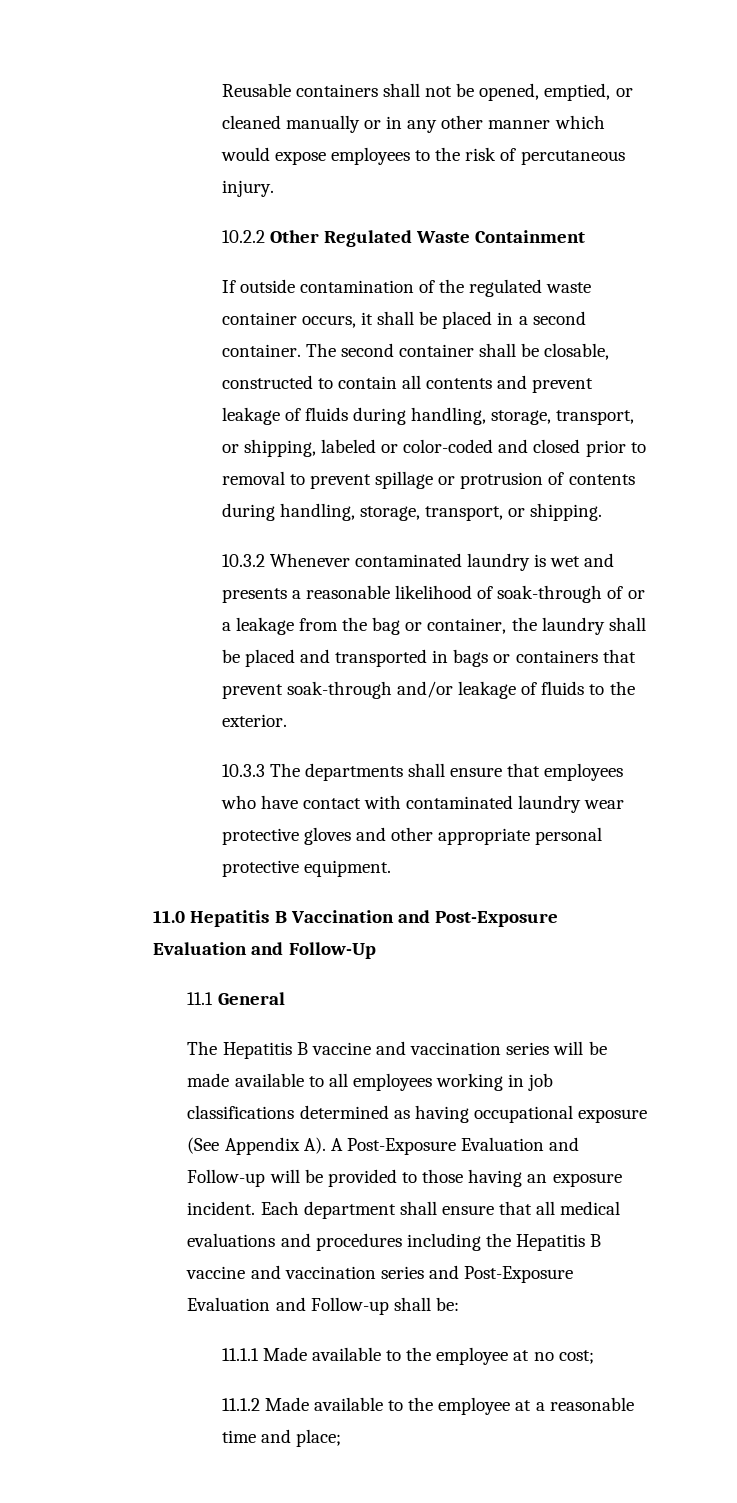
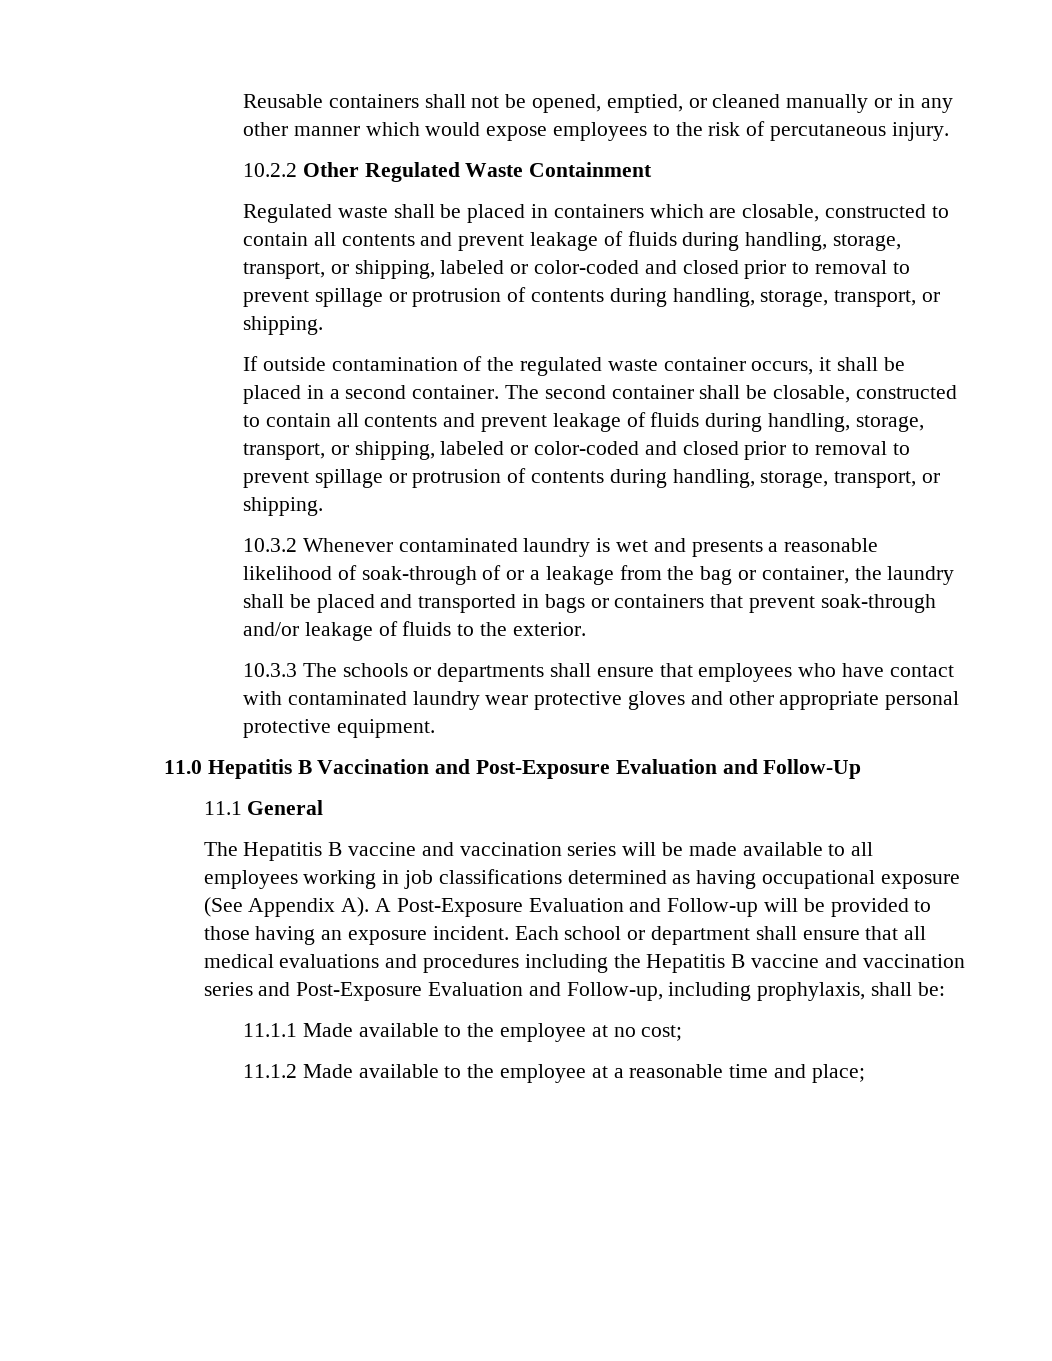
+ Regulated waste shall be placed in containers which are closable, constructed to contain all contents and prevent leakage of fluids during handling, storage, transport, or shipping, labeled or color-coded and closed prior to removal to prevent spillage or protrusion of contents during handling, storage, transport, or shipping.
- 10.3.3 The departments shall ensure that employees who have contact with contaminated laundry wear protective gloves and other appropriate personal protective equipment.
+ 10.3.3 The schools or departments shall ensure that employees who have contact with contaminated laundry wear protective gloves and other appropriate personal protective equipment.
- Each department shall ensure that all medical evaluations and procedures including the Hepatitis B vaccine and vaccination series and Post-Exposure Evaluation and Follow-up shall be:
+ Each school or department shall ensure that all medical evaluations and procedures including the Hepatitis B vaccine and vaccination series and Post-Exposure Evaluation and Follow-up, including prophylaxis, shall be:

